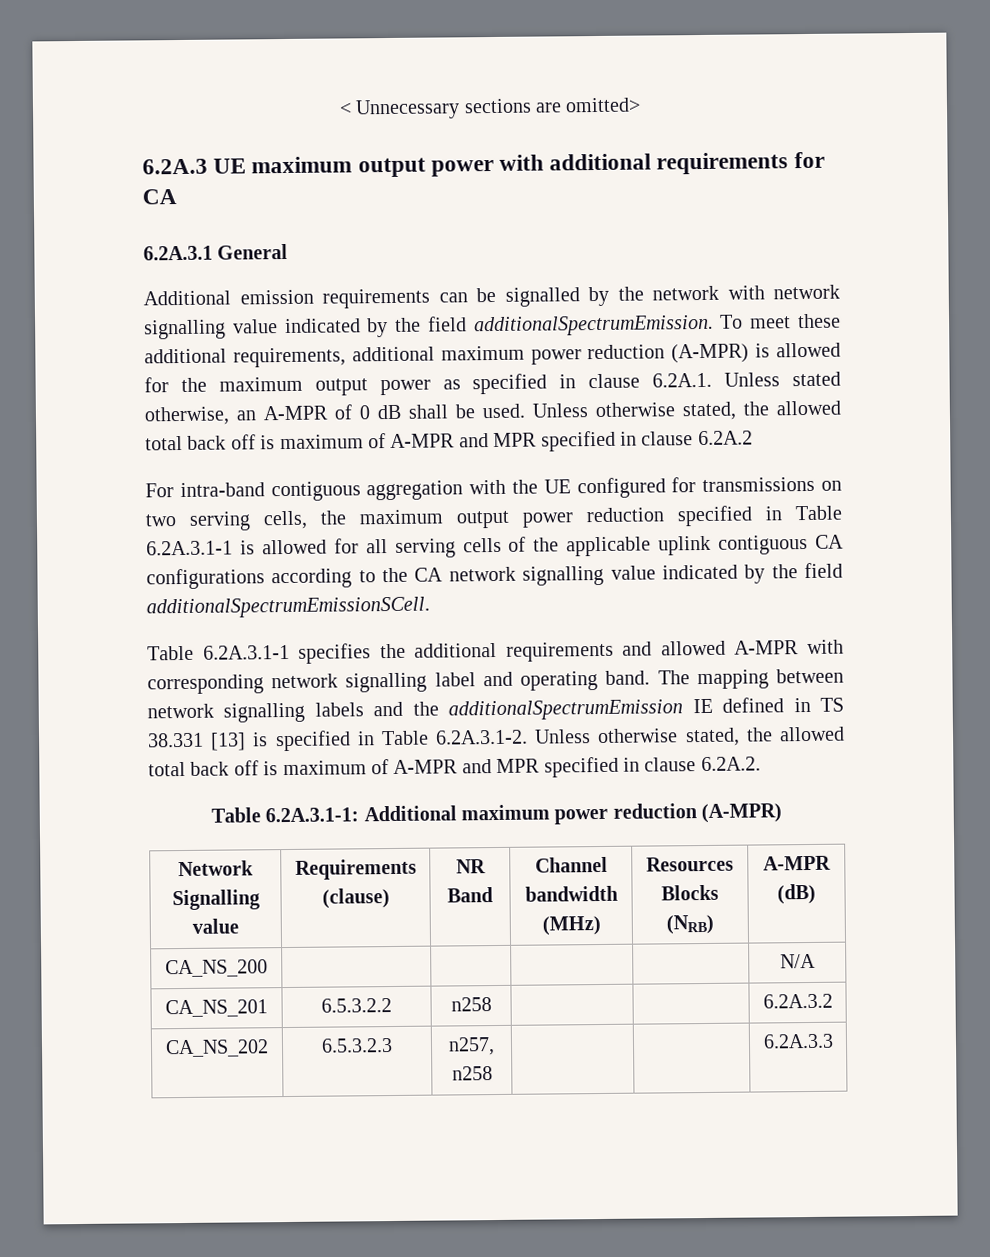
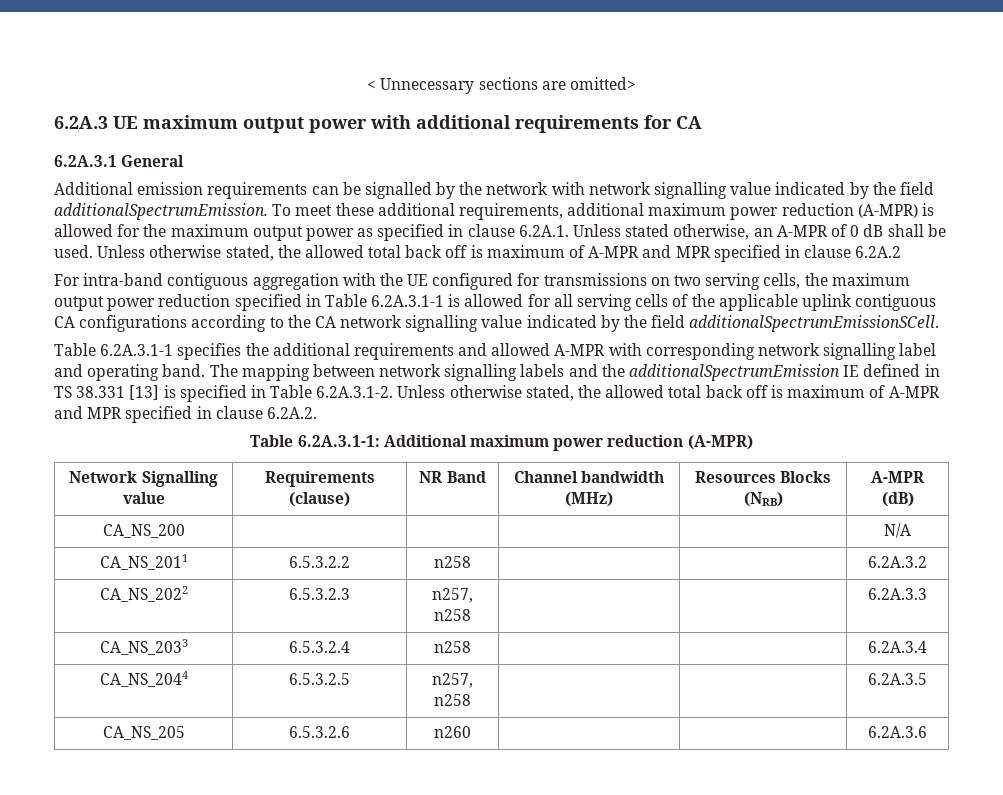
- CA_NS_201 | 6.5.3.2.2 | n258 | | | 6.2A.3.2
+ CA_NS_2011 | 6.5.3.2.2 | n258 | | | 6.2A.3.2
- CA_NS_202 | 6.5.3.2.3 | n257, n258 | | | 6.2A.3.3
+ CA_NS_2022 | 6.5.3.2.3 | n257, n258 | | | 6.2A.3.3
+ CA_NS_2033 | 6.5.3.2.4 | n258 | | | 6.2A.3.4
+ CA_NS_2044 | 6.5.3.2.5 | n257, n258 | | | 6.2A.3.5
+ CA_NS_205 | 6.5.3.2.6 | n260 | | | 6.2A.3.6

